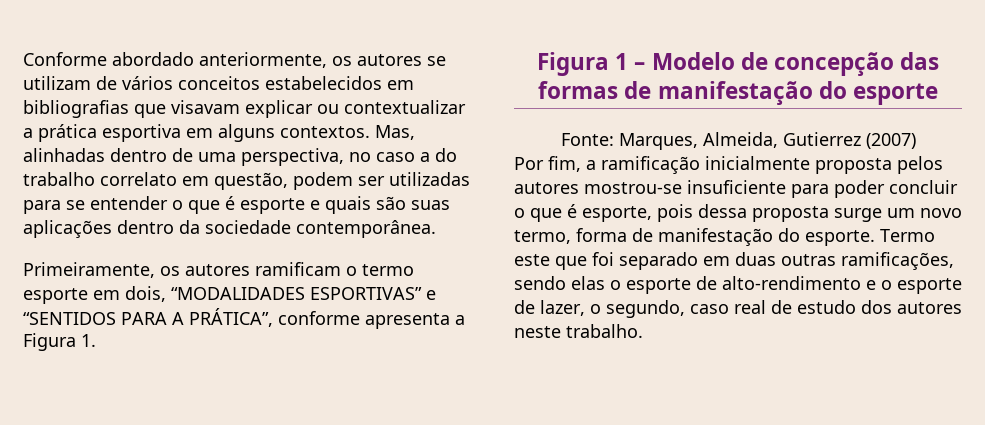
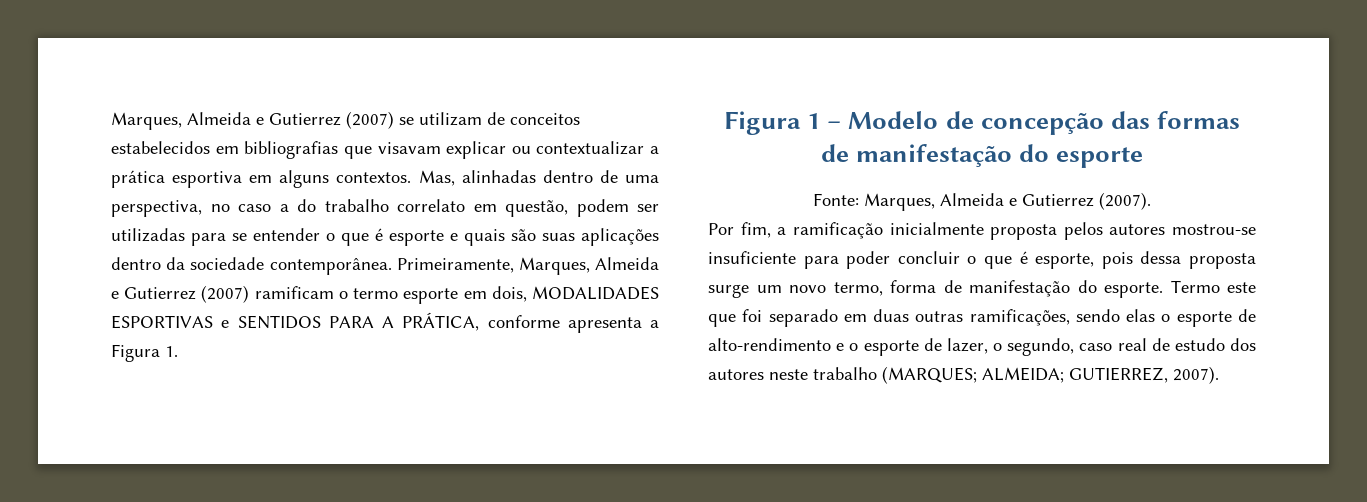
- Conforme abordado anteriormente, os autores se utilizam de vários conceitos estabelecidos em bibliografias que visavam explicar ou contextualizar a prática esportiva em alguns contextos.
+ Marques, Almeida e Gutierrez (2007) se utilizam de conceitos estabelecidos em bibliografias que visavam explicar ou contextualizar a prática esportiva em alguns contextos.
- Mas, alinhadas dentro de uma perspectiva, no caso a do trabalho correlato em questão, podem ser utilizadas para se entender o que é esporte e quais são suas aplicações dentro da sociedade contemporânea.
- Primeiramente, os autores ramificam o termo esporte em dois, “MODALIDADES ESPORTIVAS” e “SENTIDOS PARA A PRÁTICA”, conforme apresenta a Figura 1.
+ Mas, alinhadas dentro de uma perspectiva, no caso a do trabalho correlato em questão, podem ser utilizadas para se entender o que é esporte e quais são suas aplicações dentro da sociedade contemporânea. Primeiramente, Marques, Almeida e Gutierrez (2007) ramificam o termo esporte em dois, MODALIDADES ESPORTIVAS e SENTIDOS PARA A PRÁTICA, conforme apresenta a Figura 1.
- Fonte: Marques, Almeida, Gutierrez (2007)
+ Fonte: Marques, Almeida e Gutierrez (2007).
- Termo este que foi separado em duas outras ramificações, sendo elas o esporte de alto-rendimento e o esporte de lazer, o segundo, caso real de estudo dos autores neste trabalho.
+ Termo este que foi separado em duas outras ramificações, sendo elas o esporte de alto-rendimento e o esporte de lazer, o segundo, caso real de estudo dos autores neste trabalho (MARQUES; ALMEIDA; GUTIERREZ, 2007).

